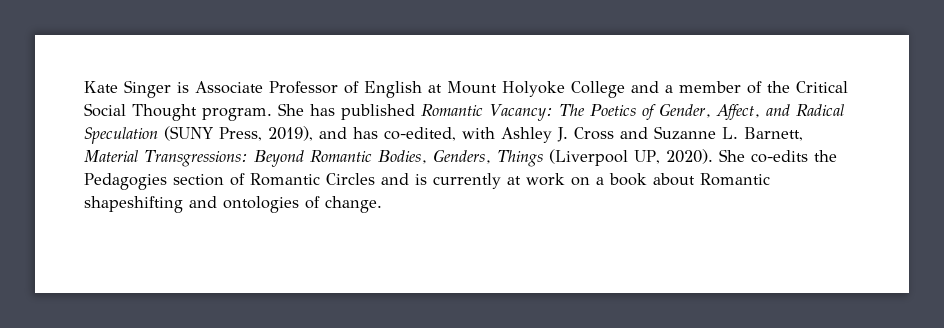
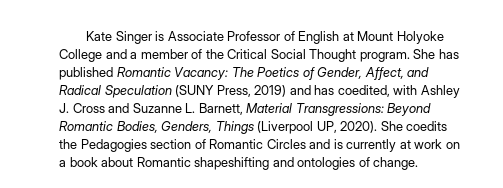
- She has published Romantic Vacancy: The Poetics of Gender, Affect, and Radical Speculation (SUNY Press, 2019), and has co-edited, with Ashley J. Cross and Suzanne L. Barnett, Material Transgressions: Beyond Romantic Bodies, Genders, Things (Liverpool UP, 2020).
+ She has published Romantic Vacancy: The Poetics of Gender, Affect, and Radical Speculation (SUNY Press, 2019) and has coedited, with Ashley J. Cross and Suzanne L. Barnett, Material Transgressions: Beyond Romantic Bodies, Genders, Things (Liverpool UP, 2020).
- She co-edits the Pedagogies section of Romantic Circles and is currently at work on a book about Romantic shapeshifting and ontologies of change.
+ She coedits the Pedagogies section of Romantic Circles and is currently at work on a book about Romantic shapeshifting and ontologies of change.

